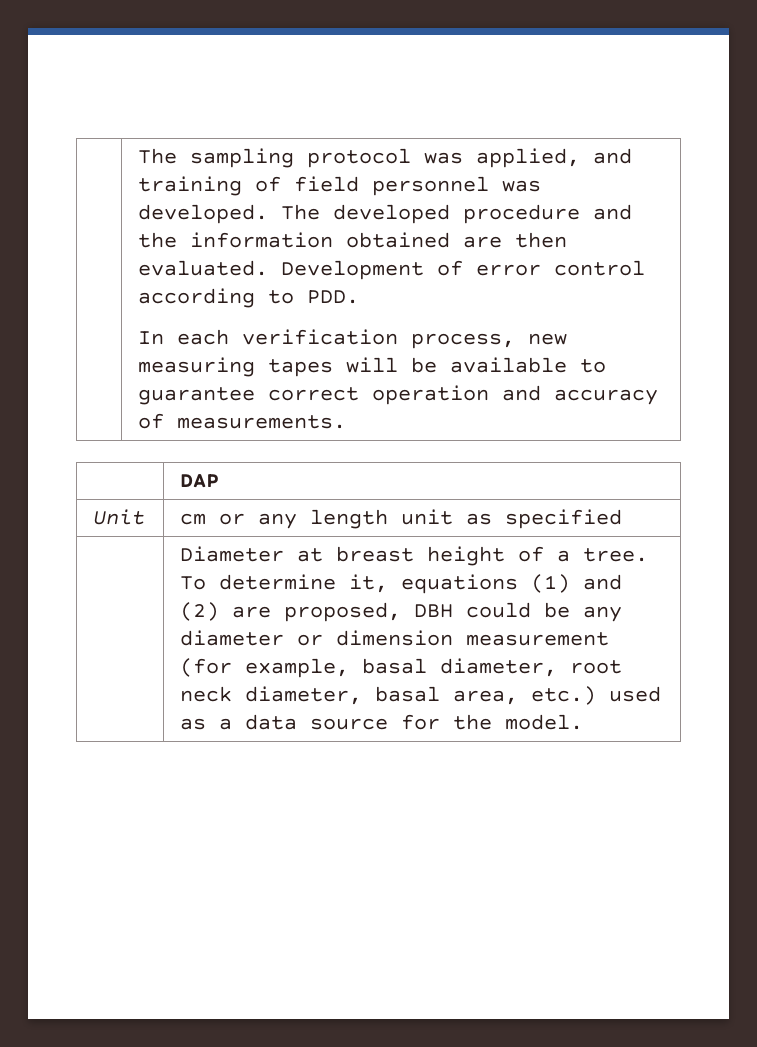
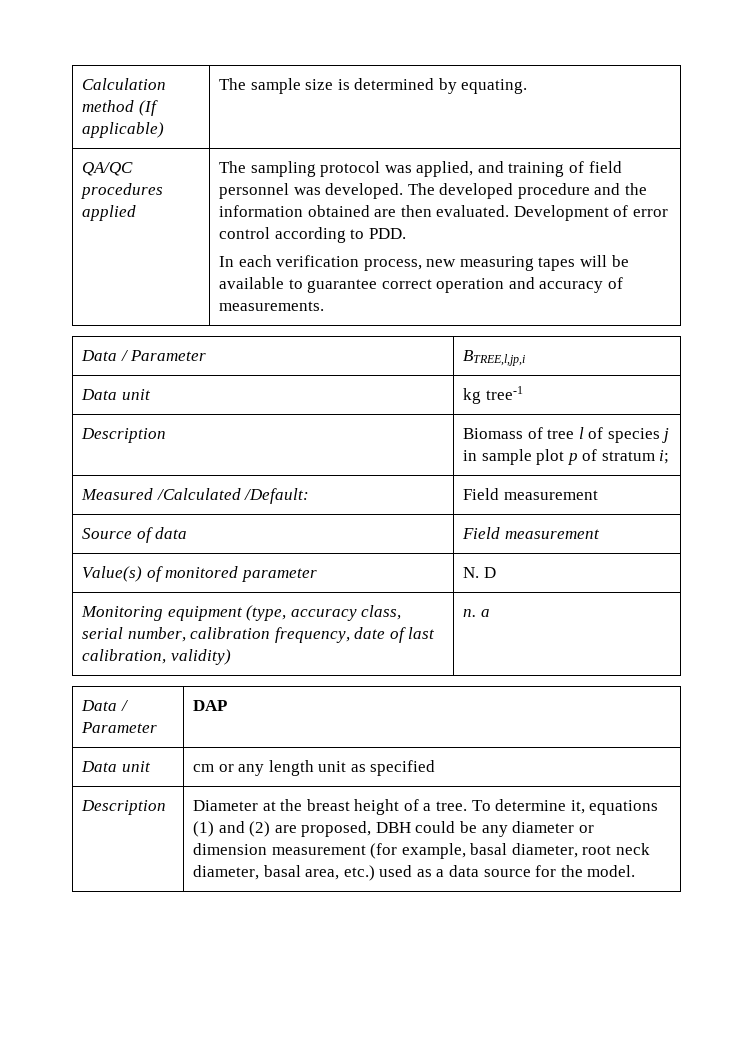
+ Calculation method (If applicable) | The sample size is determined by equating.
+ QA/QC procedures applied
- | DAP
+ Data / Parameter | BTREE,l,jp,i
+ Data unit | kg tree-1
+ Description | Biomass of tree l of species j in sample plot p of stratum i;
+ Measured /Calculated /Default: | Field measurement
+ Source of data | Field measurement
+ Value(s) of monitored parameter | N. D
+ Monitoring equipment (type, accuracy class, serial number, calibration frequency, date of last calibration, validity) | n. a
+ Data / Parameter | DAP
- Unit | cm or any length unit as specified
+ Data unit | cm or any length unit as specified
+ Description
- Diameter at breast height of a tree.
+ Diameter at the breast height of a tree.

